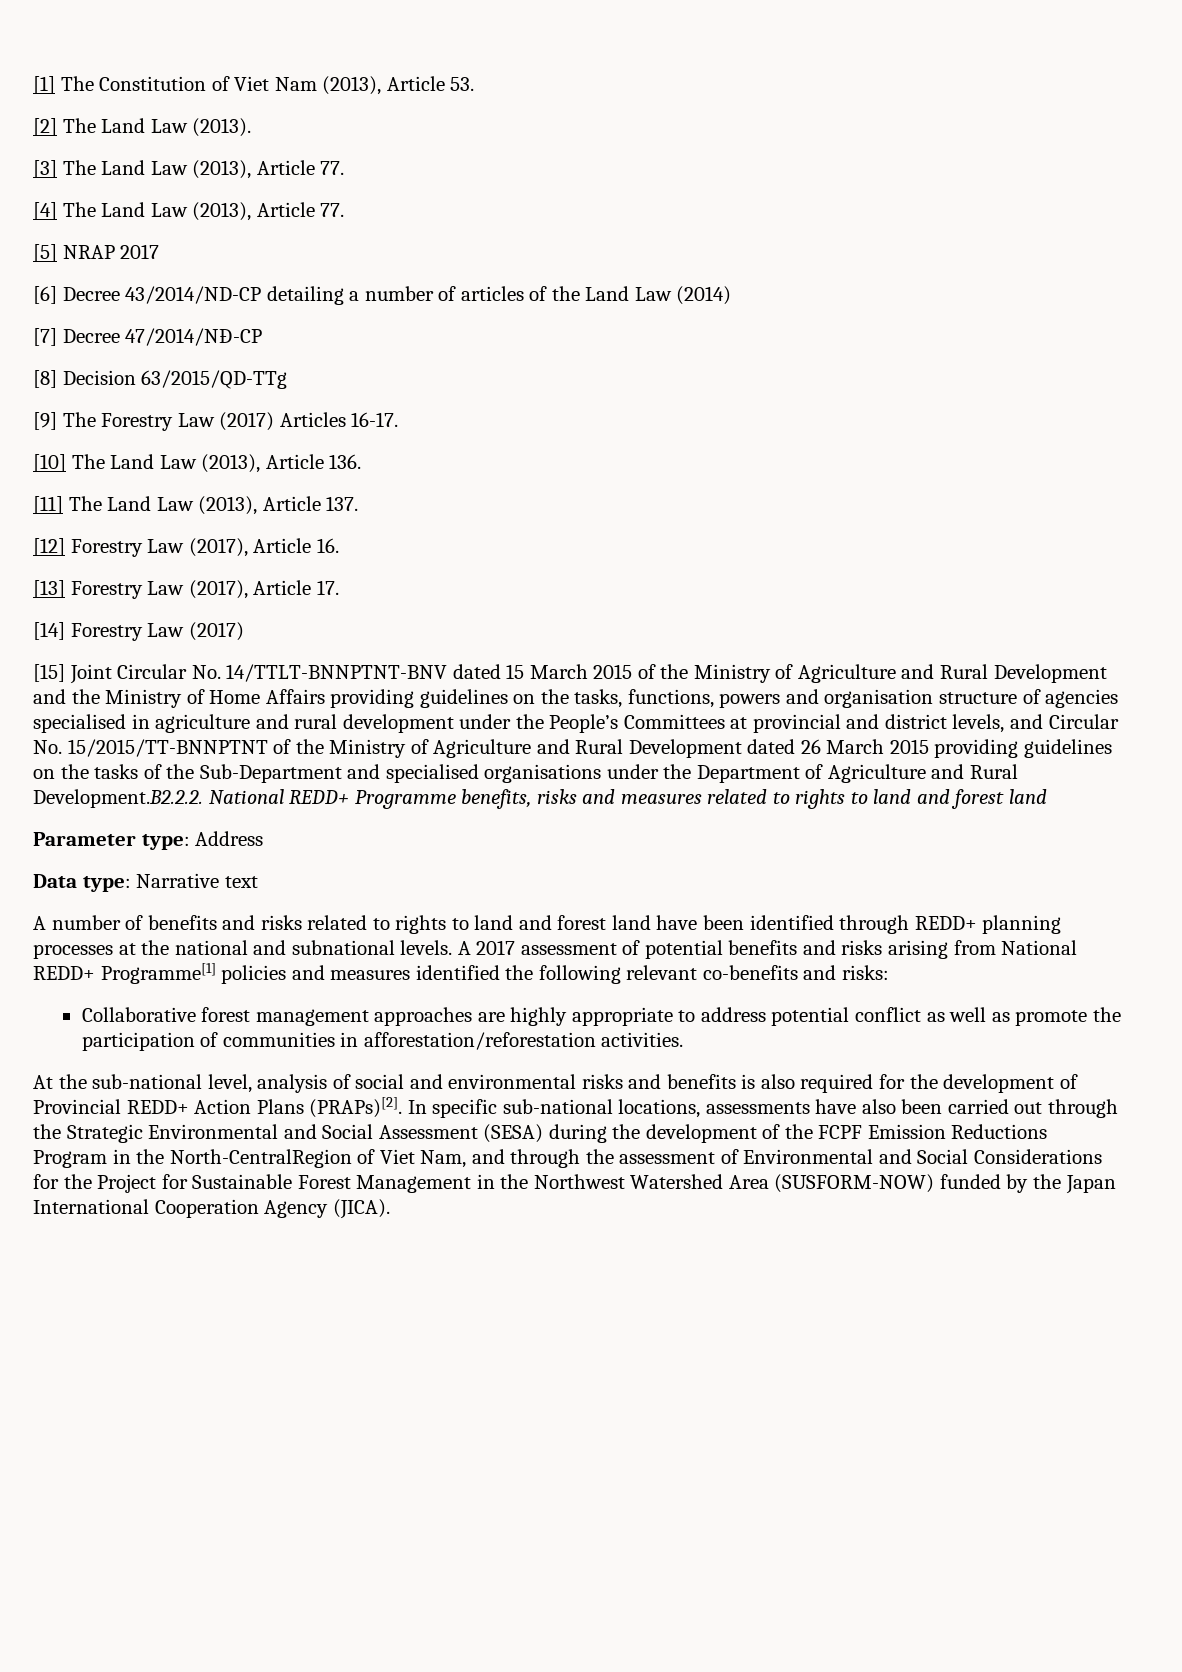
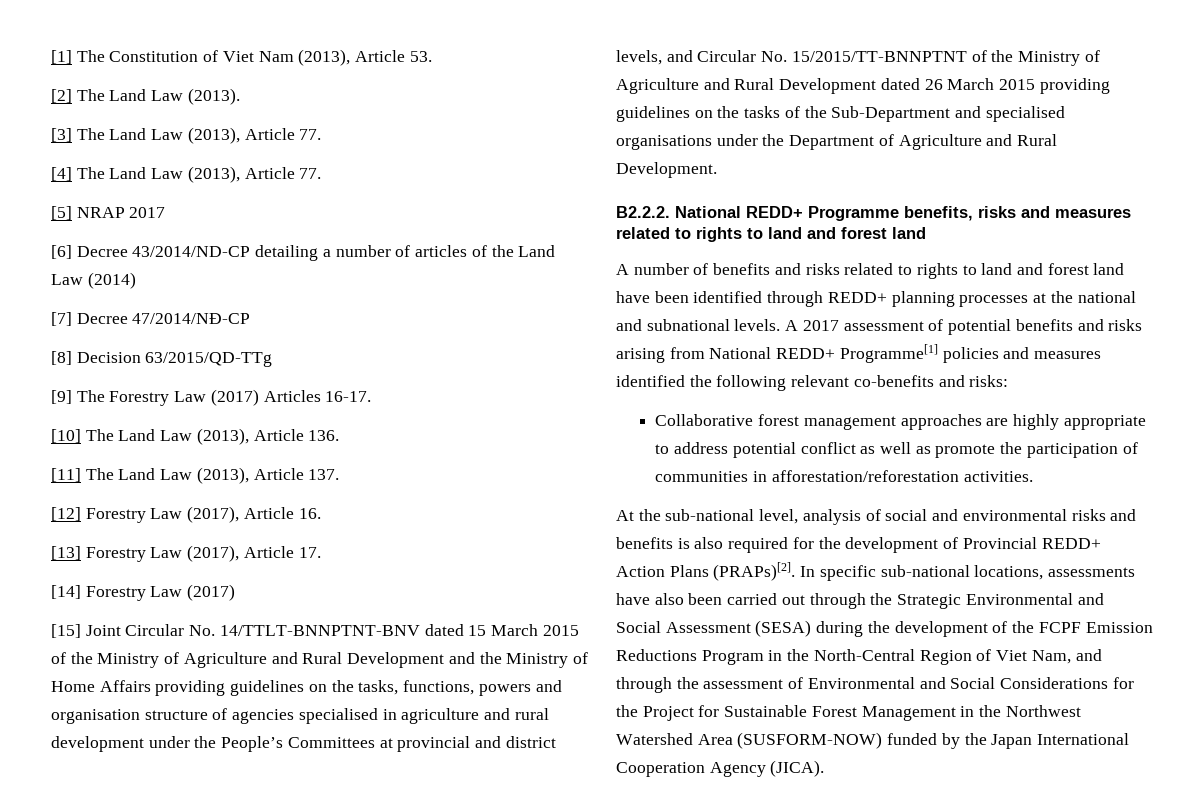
- [15] Joint Circular No. 14/TTLT-BNNPTNT-BNV dated 15 March 2015 of the Ministry of Agriculture and Rural Development and the Ministry of Home Affairs providing guidelines on the tasks, functions, powers and organisation structure of agencies specialised in agriculture and rural development under the People’s Committees at provincial and district levels, and Circular No. 15/2015/TT-BNNPTNT of the Ministry of Agriculture and Rural Development dated 26 March 2015 providing guidelines on the tasks of the Sub-Department and specialised organisations under the Department of Agriculture and Rural Development.B2.2.2. National REDD+ Programme benefits, risks and measures related to rights to land and forest land
+ [15] Joint Circular No. 14/TTLT-BNNPTNT-BNV dated 15 March 2015 of the Ministry of Agriculture and Rural Development and the Ministry of Home Affairs providing guidelines on the tasks, functions, powers and organisation structure of agencies specialised in agriculture and rural development under the People’s Committees at provincial and district levels, and Circular No. 15/2015/TT-BNNPTNT of the Ministry of Agriculture and Rural Development dated 26 March 2015 providing guidelines on the tasks of the Sub-Department and specialised organisations under the Department of Agriculture and Rural Development.
+ B2.2.2. National REDD+ Programme benefits, risks and measures related to rights to land and forest land
- Parameter type: Address
- Data type: Narrative text
- In specific sub-national locations, assessments have also been carried out through the Strategic Environmental and Social Assessment (SESA) during the development of the FCPF Emission Reductions Program in the North-CentralRegion of Viet Nam, and through the assessment of Environmental and Social Considerations for the Project for Sustainable Forest Management in the Northwest Watershed Area (SUSFORM-NOW) funded by the Japan International Cooperation Agency (JICA).
+ In specific sub-national locations, assessments have also been carried out through the Strategic Environmental and Social Assessment (SESA) during the development of the FCPF Emission Reductions Program in the North-Central Region of Viet Nam, and through the assessment of Environmental and Social Considerations for the Project for Sustainable Forest Management in the Northwest Watershed Area (SUSFORM-NOW) funded by the Japan International Cooperation Agency (JICA).

